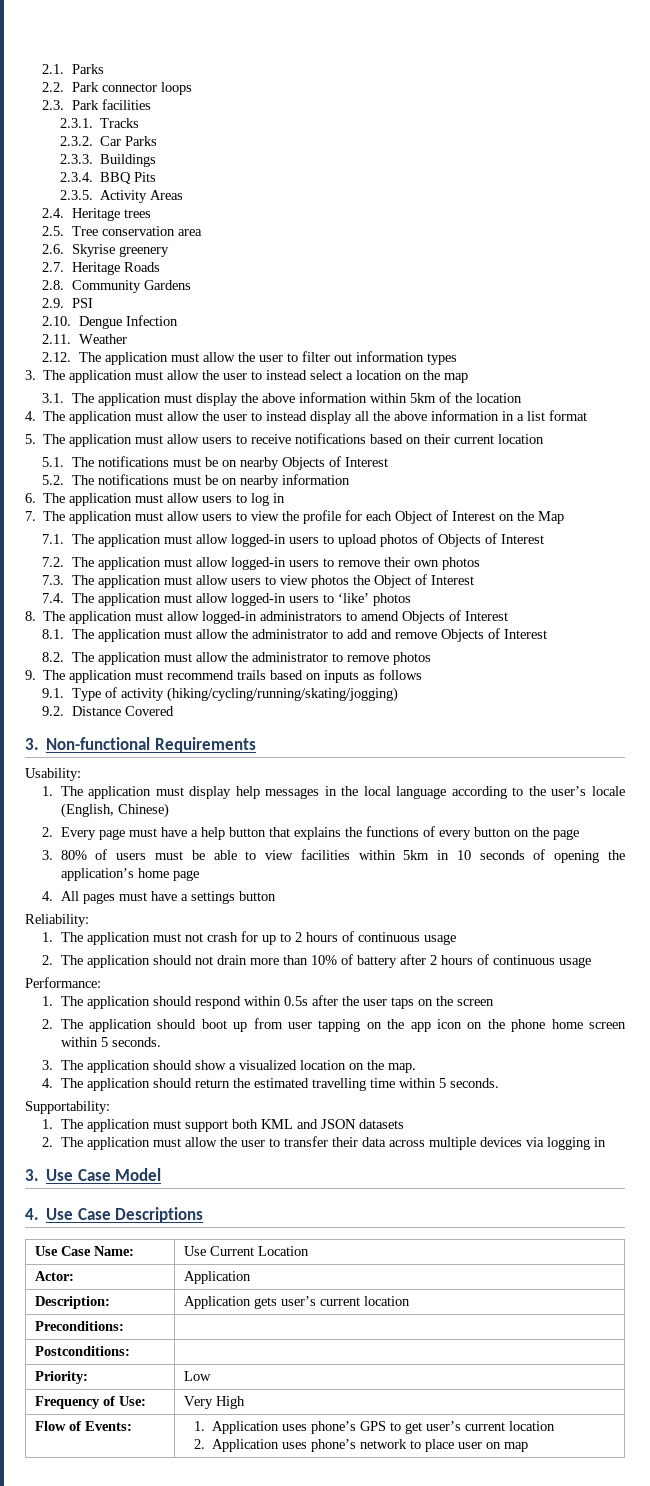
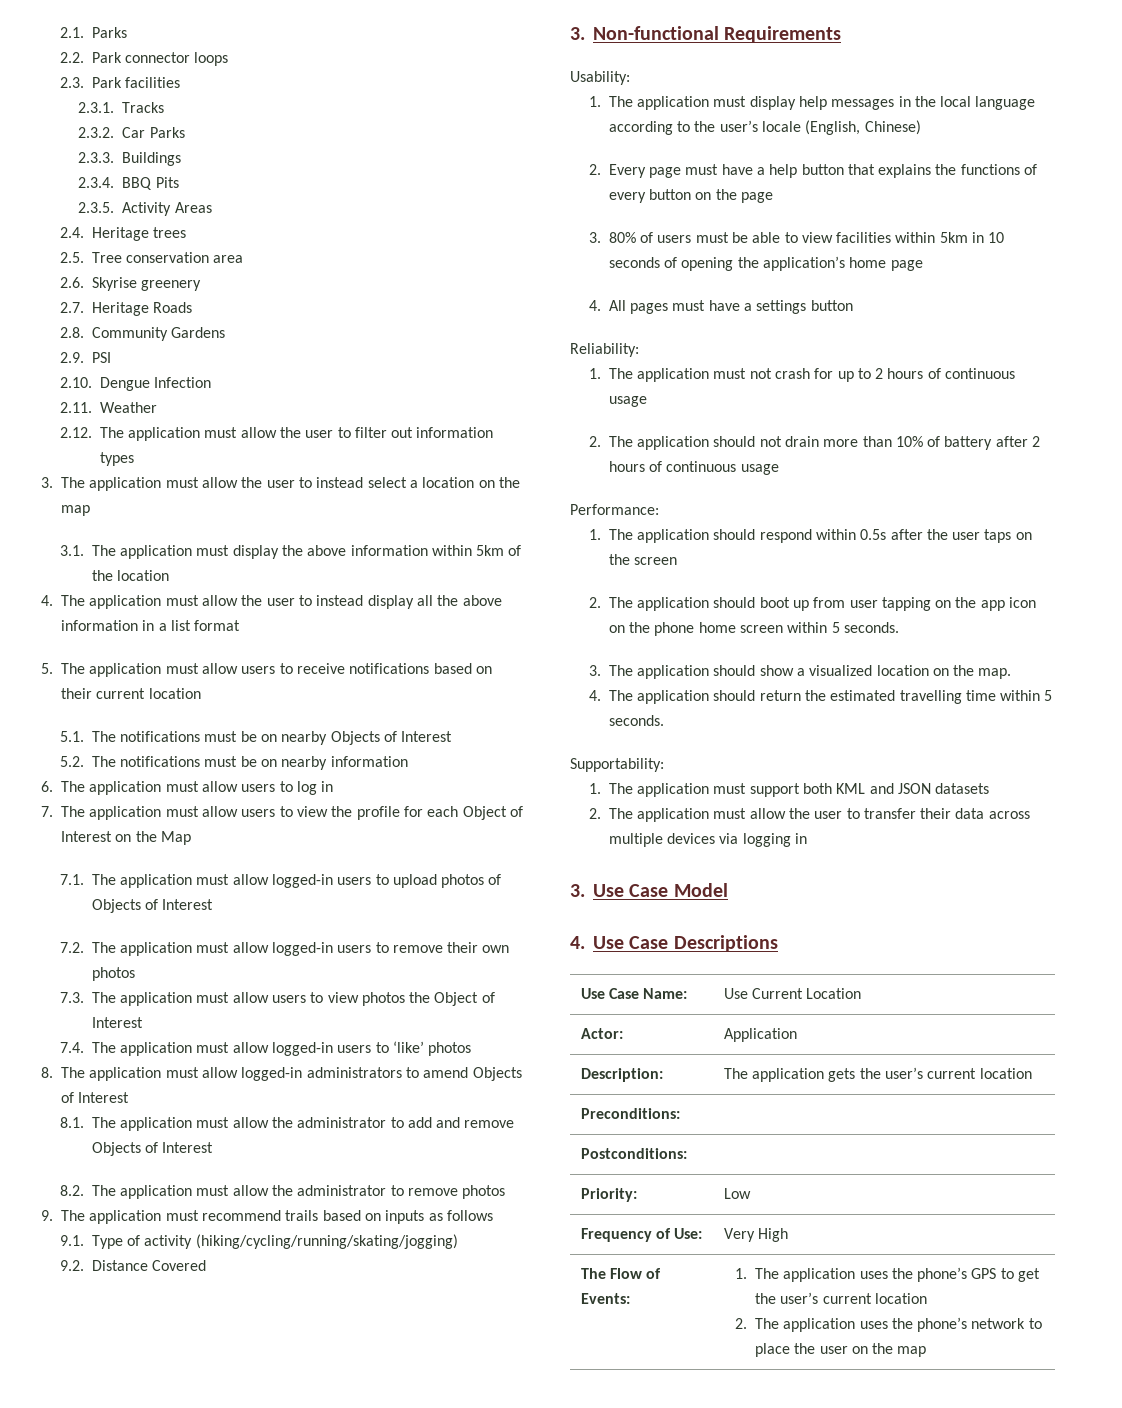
- Description: | Application gets user’s current location
+ Description: | The application gets the user’s current location
- Flow of Events: | 1. Application uses phone’s GPS to get user’s current location
- 2. Application uses phone’s network to place user on map
+ The Flow of Events: | 1. The application uses the phone’s GPS to get the user’s current location
+ 2. The application uses the phone’s network to place the user on the map

